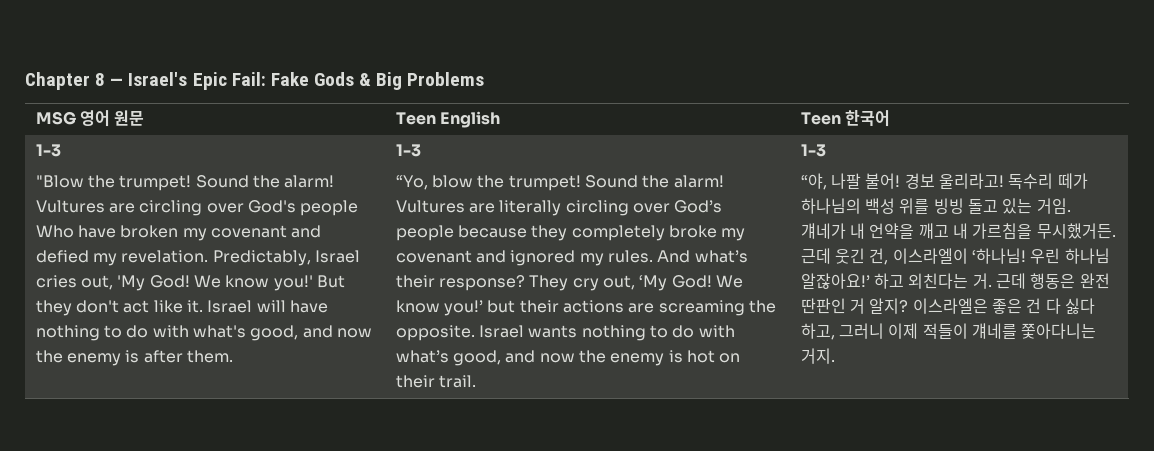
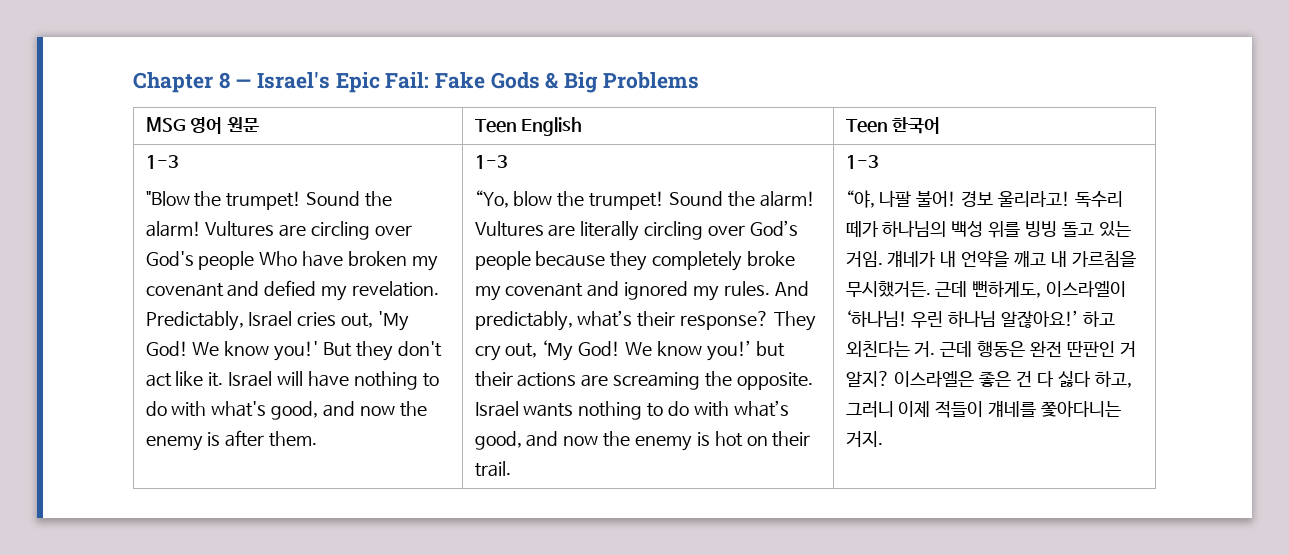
- And what’s their response?
+ And predictably, what’s their response?
- 근데 웃긴 건, 이스라엘이 ‘하나님!
+ 근데 뻔하게도, 이스라엘이 ‘하나님!

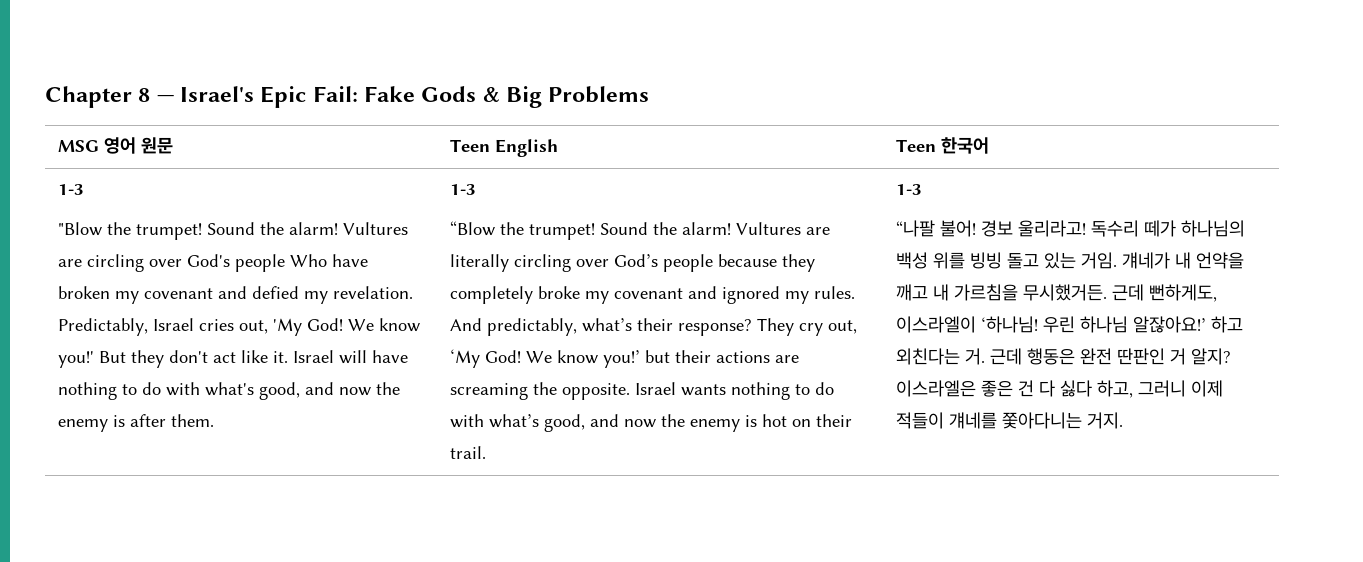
  Israel will have nothing to do with what's good, and now the enemy is after them. | 1-3
- “Yo, blow the trumpet!
+ “Blow the trumpet!
- “야, 나팔 불어!
+ “나팔 불어!

